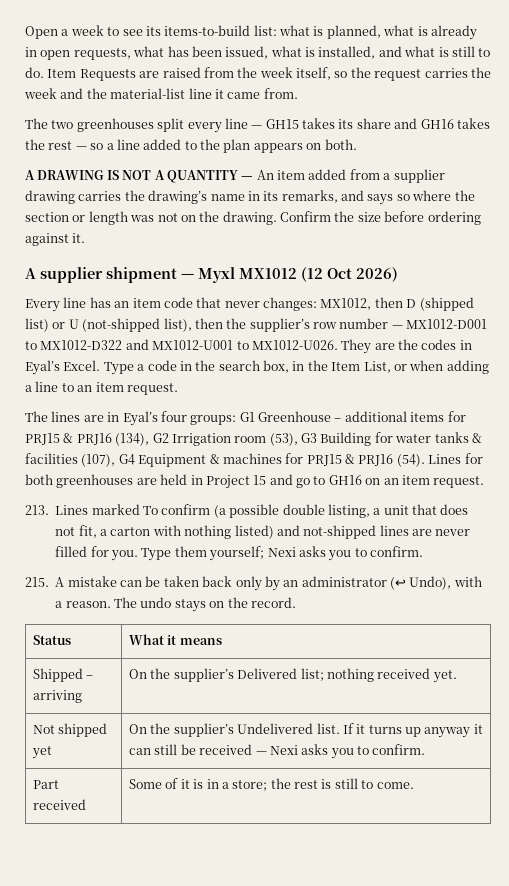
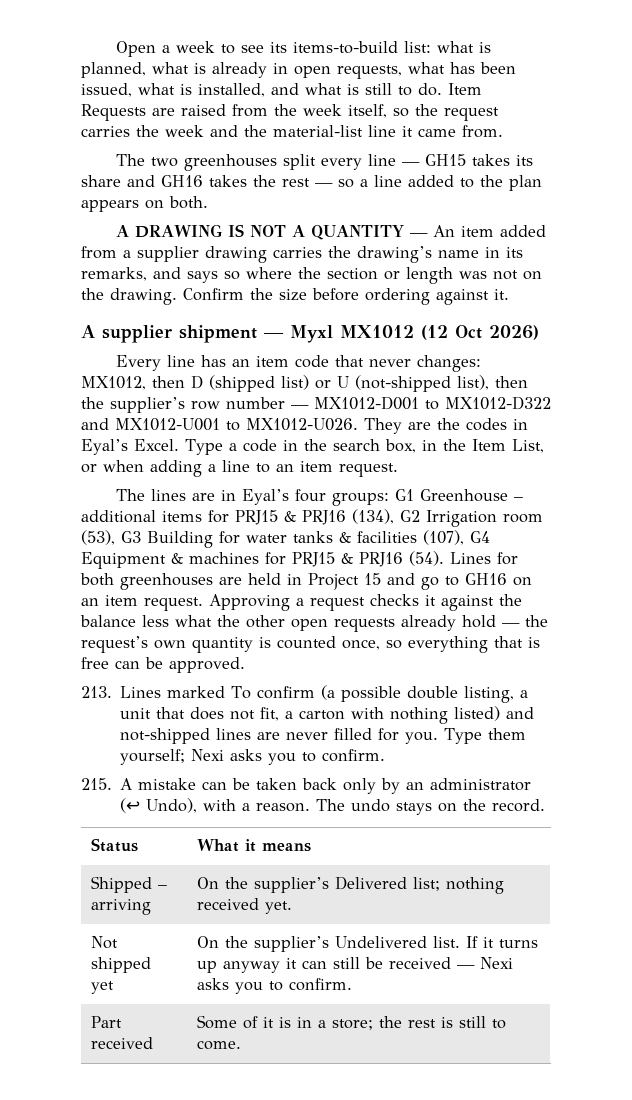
+ Approving a request checks it against the balance less what the other open requests already hold — the request’s own quantity is counted once, so everything that is free can be approved.

